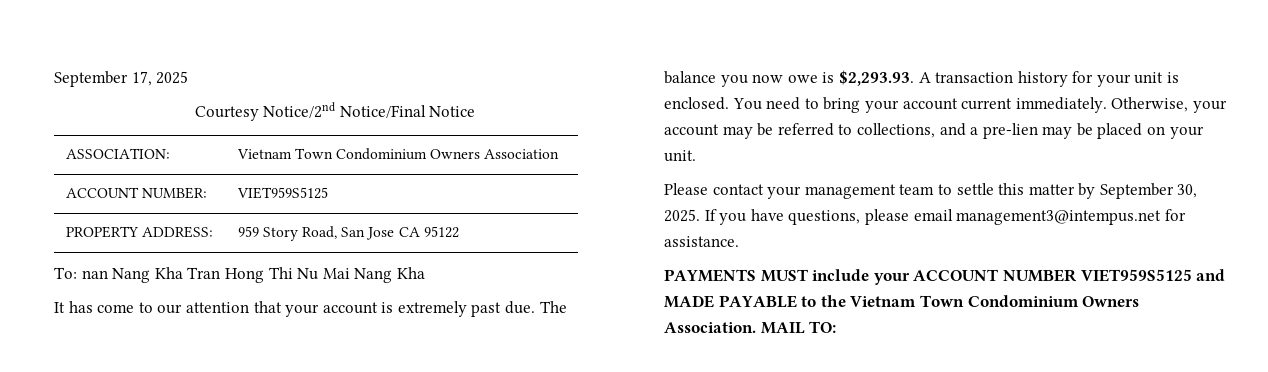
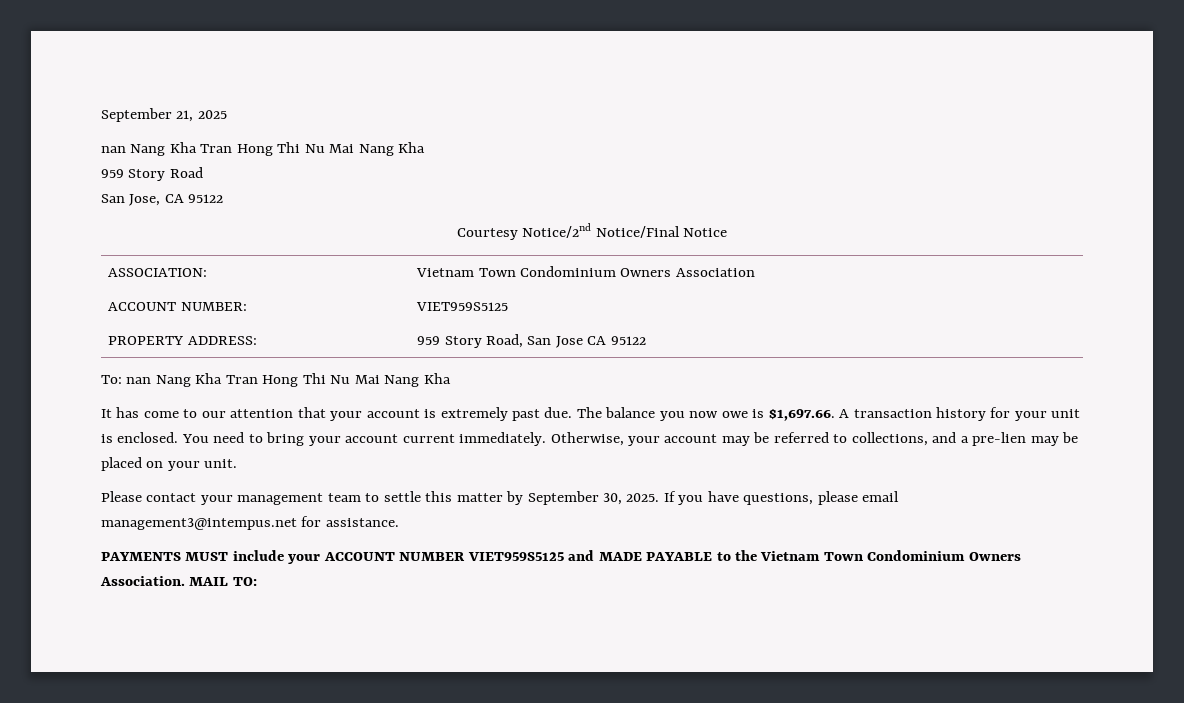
- September 17, 2025
+ September 21, 2025
+ nan Nang Kha Tran Hong Thi Nu Mai Nang Kha
+ 959 Story Road
+ San Jose, CA 95122
- The balance you now owe is $2,293.93. A transaction history for your unit is enclosed.
+ The balance you now owe is $1,697.66. A transaction history for your unit is enclosed.

